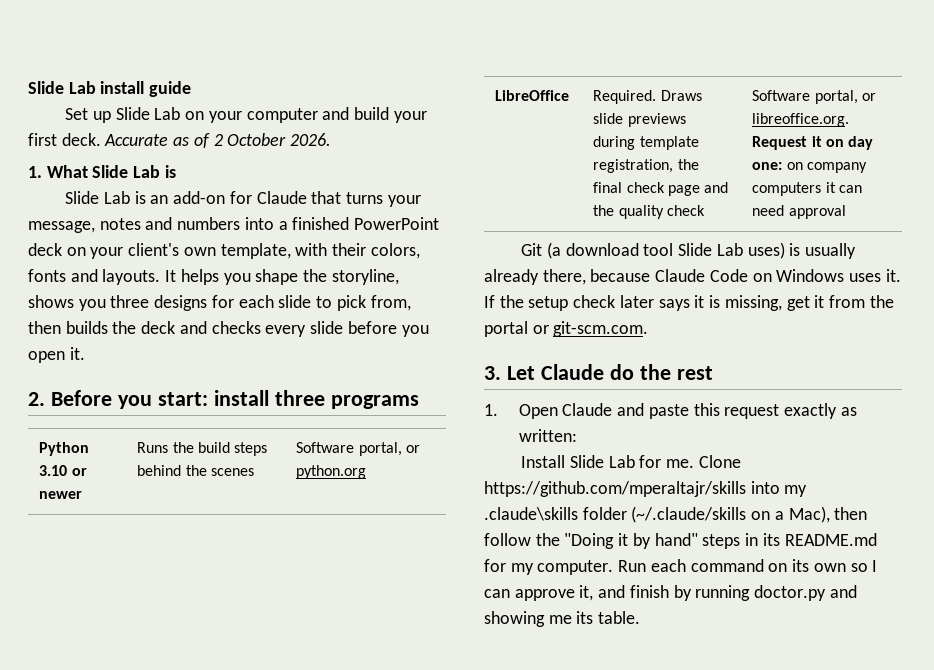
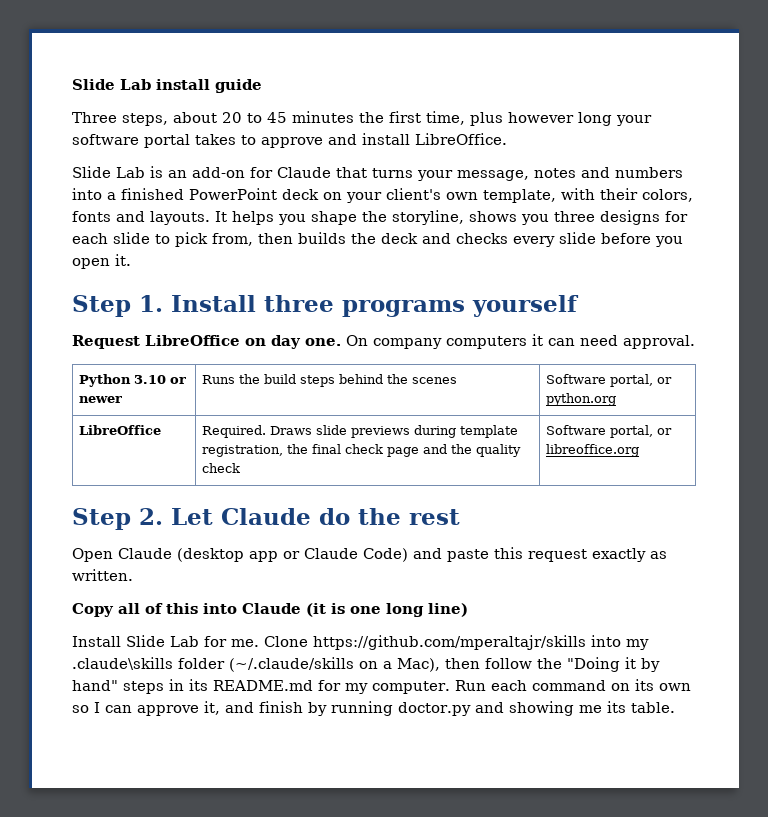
- Set up Slide Lab on your computer and build your first deck. Accurate as of 2 October 2026.
- 1. What Slide Lab is
+ Three steps, about 20 to 45 minutes the first time, plus however long your software portal takes to approve and install LibreOffice.
- 2. Before you start: install three programs
+ Step 1. Install three programs yourself
+ Request LibreOffice on day one. On company computers it can need approval.
- LibreOffice | Required. Draws slide previews during template registration, the final check page and the quality check | Software portal, or libreoffice.org. Request it on day one: on company computers it can need approval
- Git (a download tool Slide Lab uses) is usually already there, because Claude Code on Windows uses it. If the setup check later says it is missing, get it from the portal or git-scm.com.
- 3. Let Claude do the rest
+ LibreOffice | Required. Draws slide previews during template registration, the final check page and the quality check | Software portal, or libreoffice.org
+ Step 2. Let Claude do the rest
- 1. Open Claude and paste this request exactly as written:
+ Open Claude (desktop app or Claude Code) and paste this request exactly as written.
+ Copy all of this into Claude (it is one long line)

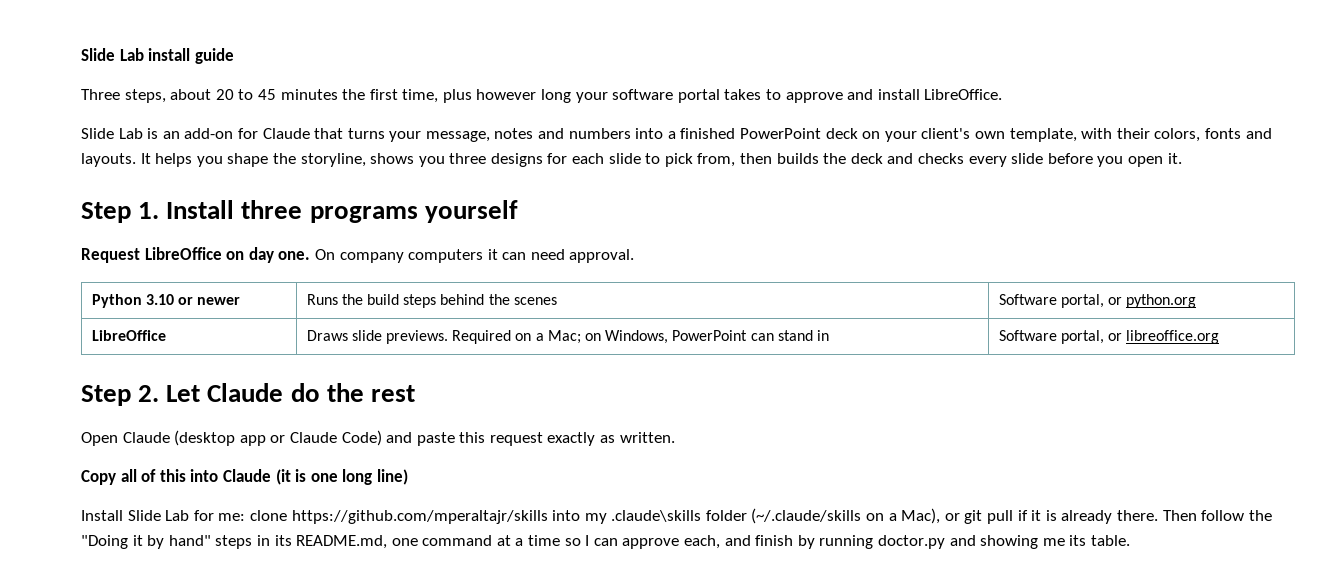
- LibreOffice | Required. Draws slide previews during template registration, the final check page and the quality check | Software portal, or libreoffice.org
+ LibreOffice | Draws slide previews. Required on a Mac; on Windows, PowerPoint can stand in | Software portal, or libreoffice.org
- Install Slide Lab for me. Clone https://github.com/mperaltajr/skills into my .claude\skills folder (~/.claude/skills on a Mac), then follow the "Doing it by hand" steps in its README.md for my computer. Run each command on its own so I can approve it, and finish by running doctor.py and showing me its table.
+ Install Slide Lab for me: clone https://github.com/mperaltajr/skills into my .claude\skills folder (~/.claude/skills on a Mac), or git pull if it is already there. Then follow the "Doing it by hand" steps in its README.md, one command at a time so I can approve each, and finish by running doctor.py and showing me its table.

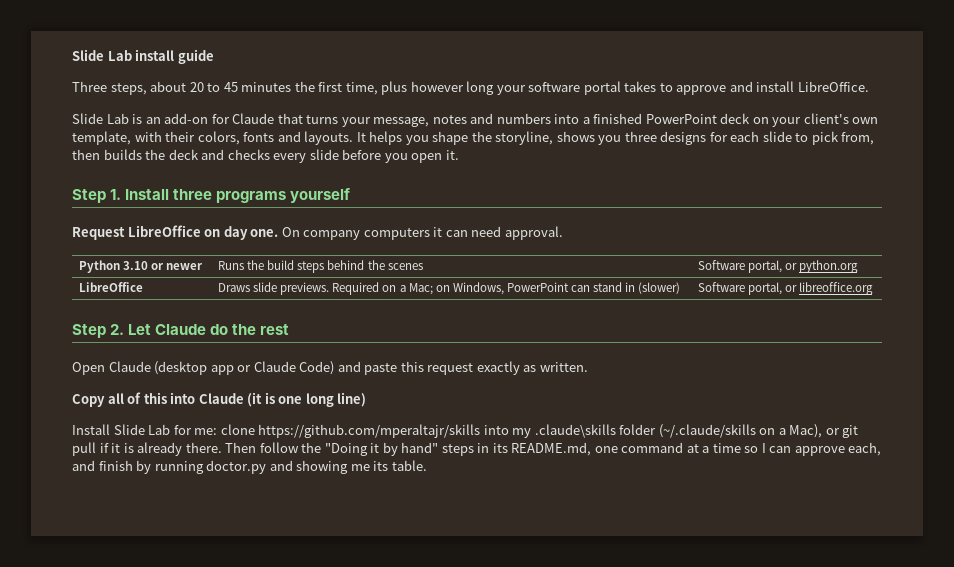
- LibreOffice | Draws slide previews. Required on a Mac; on Windows, PowerPoint can stand in | Software portal, or libreoffice.org
+ LibreOffice | Draws slide previews. Required on a Mac; on Windows, PowerPoint can stand in (slower) | Software portal, or libreoffice.org

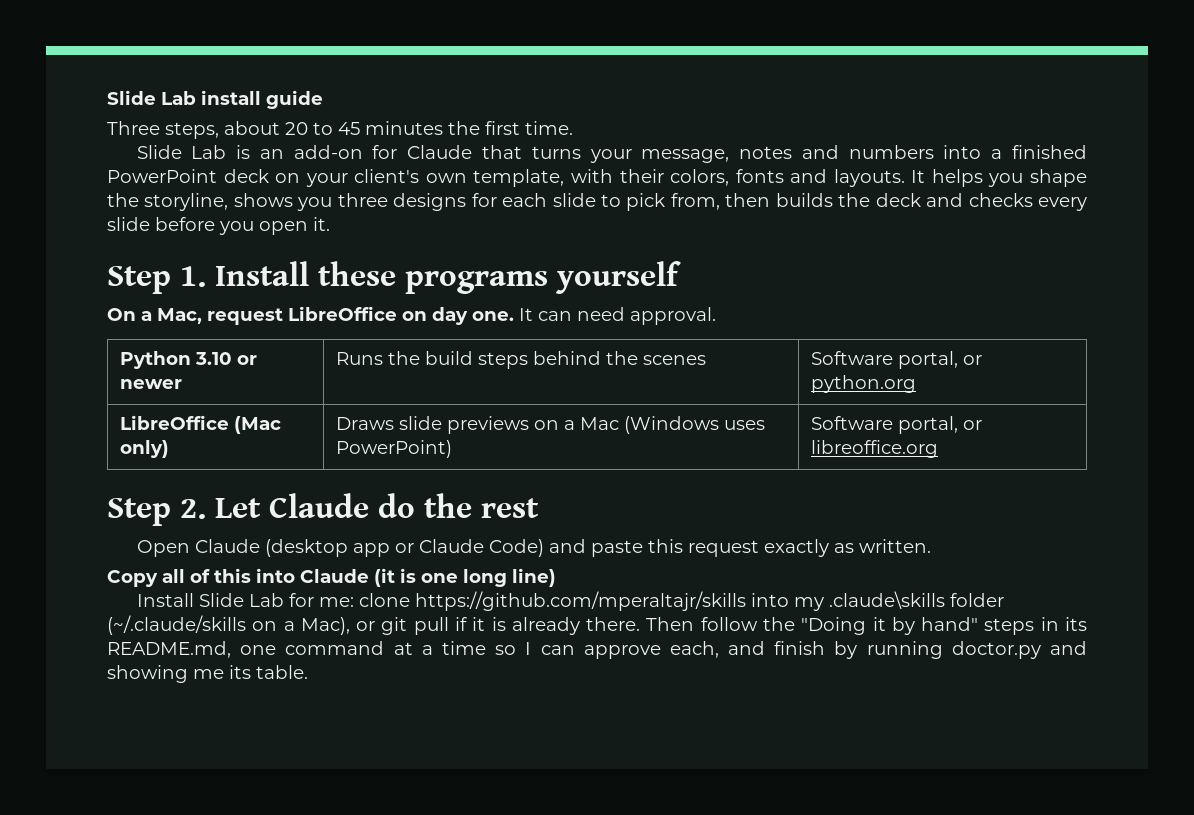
- Three steps, about 20 to 45 minutes the first time, plus however long your software portal takes to approve and install LibreOffice.
+ Three steps, about 20 to 45 minutes the first time.
- Step 1. Install three programs yourself
+ Step 1. Install these programs yourself
- Request LibreOffice on day one. On company computers it can need approval.
+ On a Mac, request LibreOffice on day one. It can need approval.
- LibreOffice | Draws slide previews. Required on a Mac; on Windows, PowerPoint can stand in (slower) | Software portal, or libreoffice.org
+ LibreOffice (Mac only) | Draws slide previews on a Mac (Windows uses PowerPoint) | Software portal, or libreoffice.org

